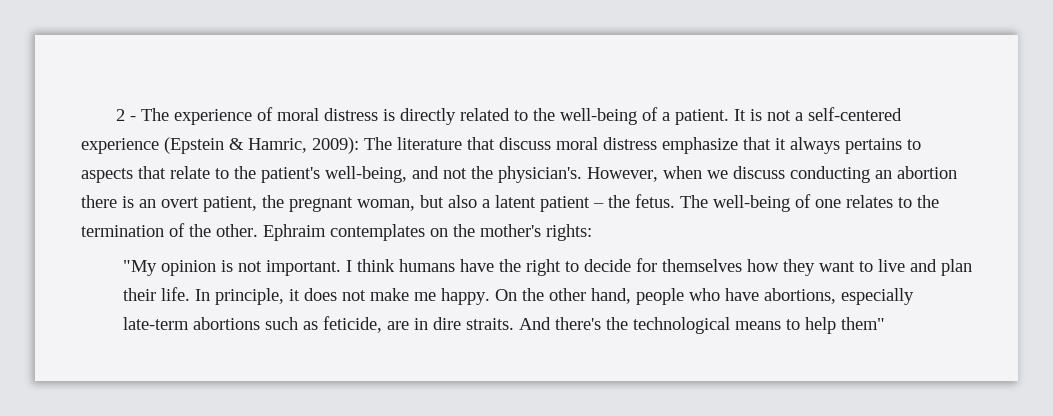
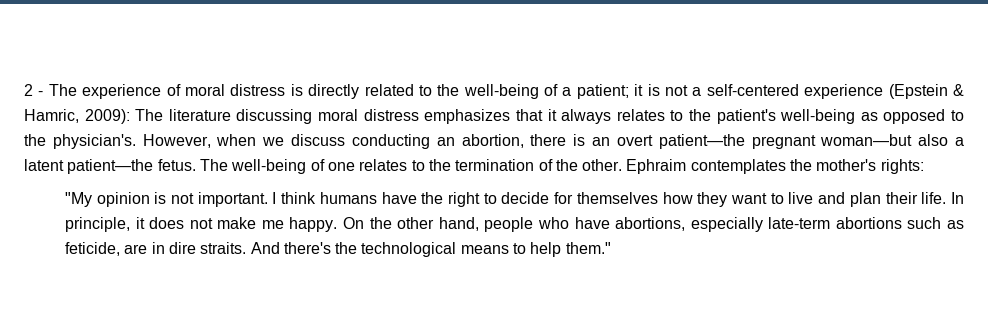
- 2 - The experience of moral distress is directly related to the well-being of a patient. It is not a self-centered experience (Epstein & Hamric, 2009): The literature that discuss moral distress emphasize that it always pertains to aspects that relate to the patient's well-being, and not the physician's.
+ 2 - The experience of moral distress is directly related to the well-being of a patient; it is not a self-centered experience (Epstein & Hamric, 2009): The literature discussing moral distress emphasizes that it always relates to the patient's well-being as opposed to the physician's.
- However, when we discuss conducting an abortion there is an overt patient, the pregnant woman, but also a latent patient – the fetus.
+ However, when we discuss conducting an abortion, there is an overt patient—the pregnant woman—but also a latent patient—the fetus.
- Ephraim contemplates on the mother's rights:
+ Ephraim contemplates the mother's rights:
- And there's the technological means to help them"
+ And there's the technological means to help them."

